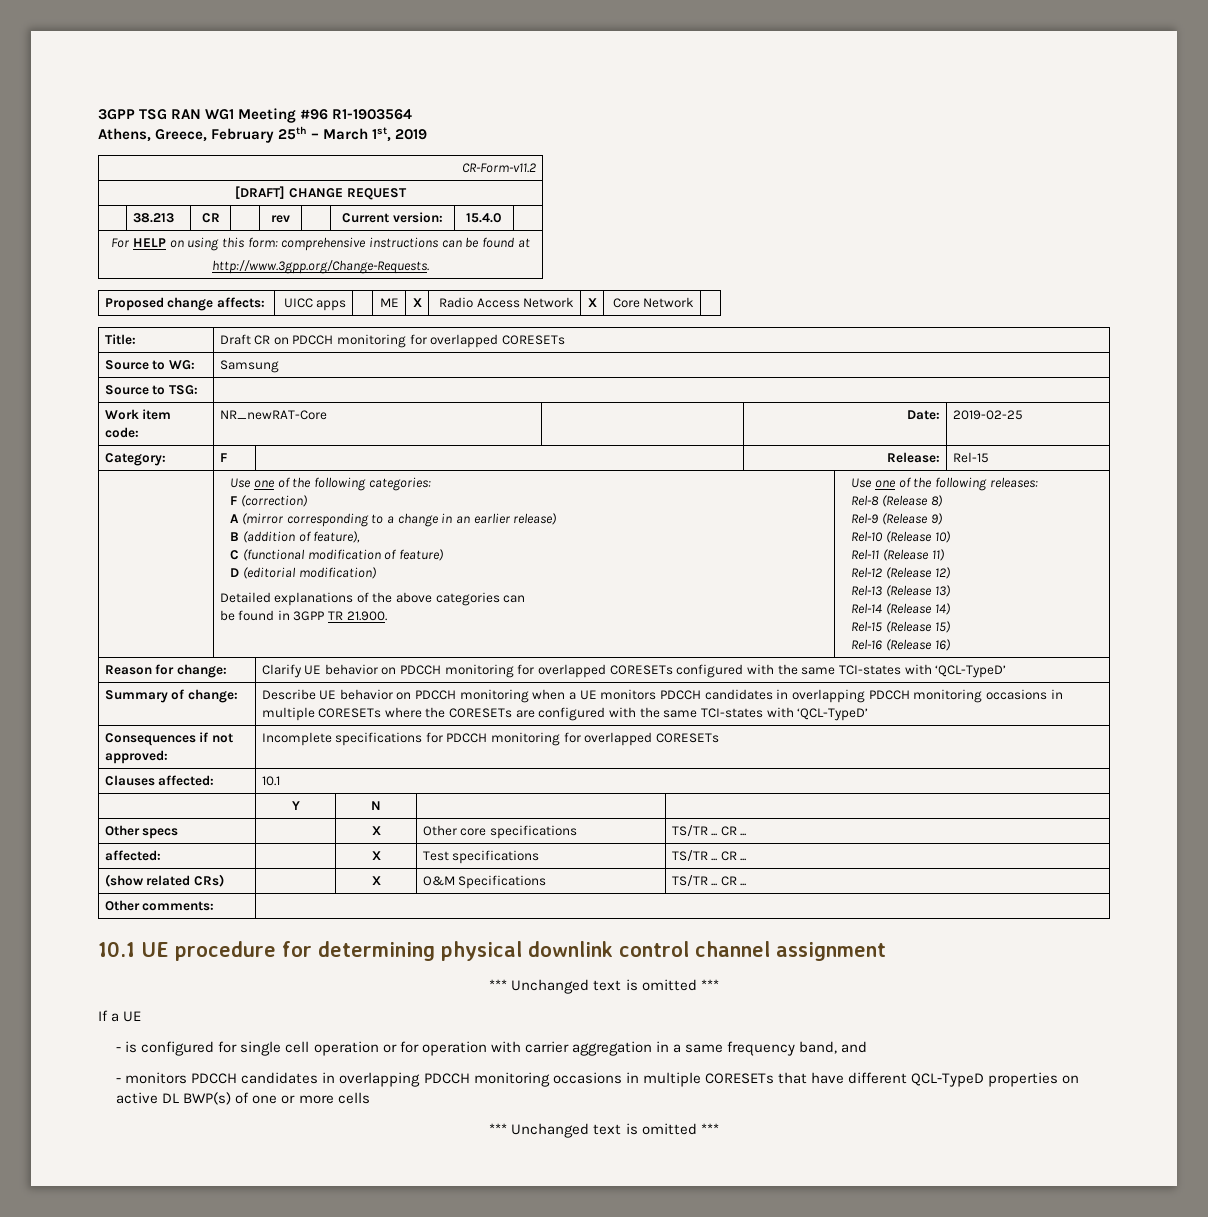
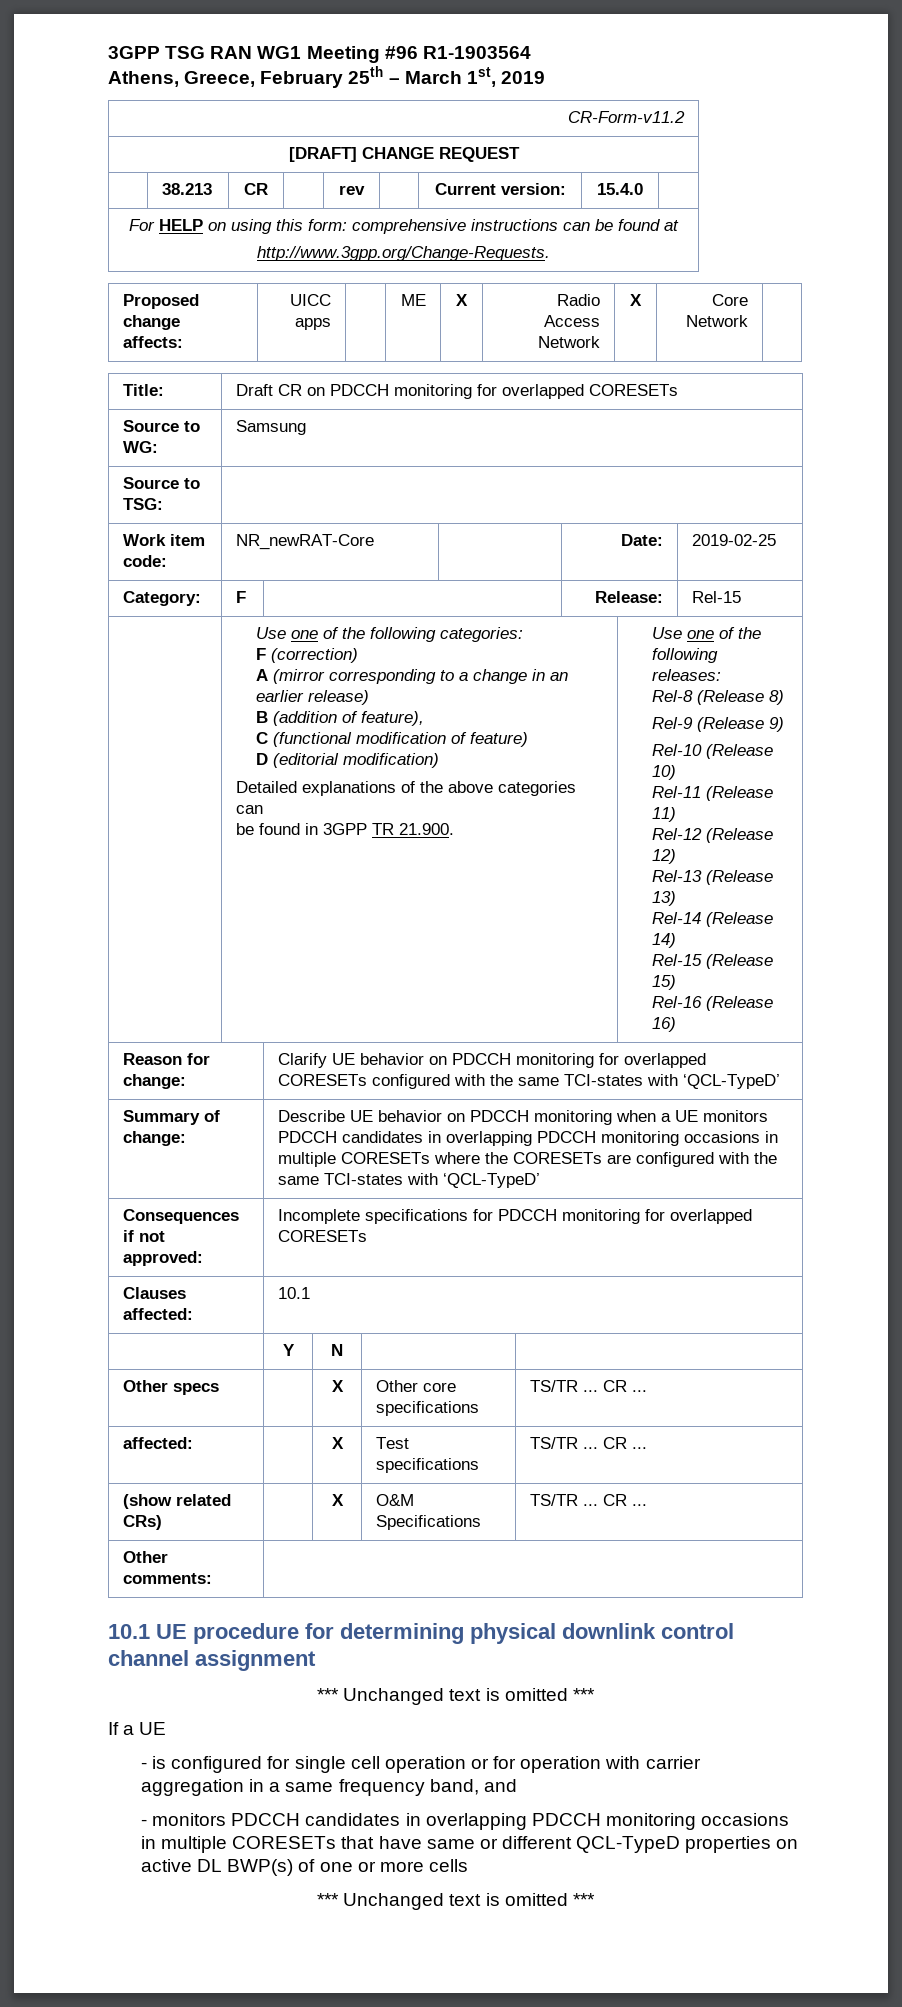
- - monitors PDCCH candidates in overlapping PDCCH monitoring occasions in multiple CORESETs that have different QCL-TypeD properties on active DL BWP(s) of one or more cells
+ - monitors PDCCH candidates in overlapping PDCCH monitoring occasions in multiple CORESETs that have same or different QCL-TypeD properties on active DL BWP(s) of one or more cells

